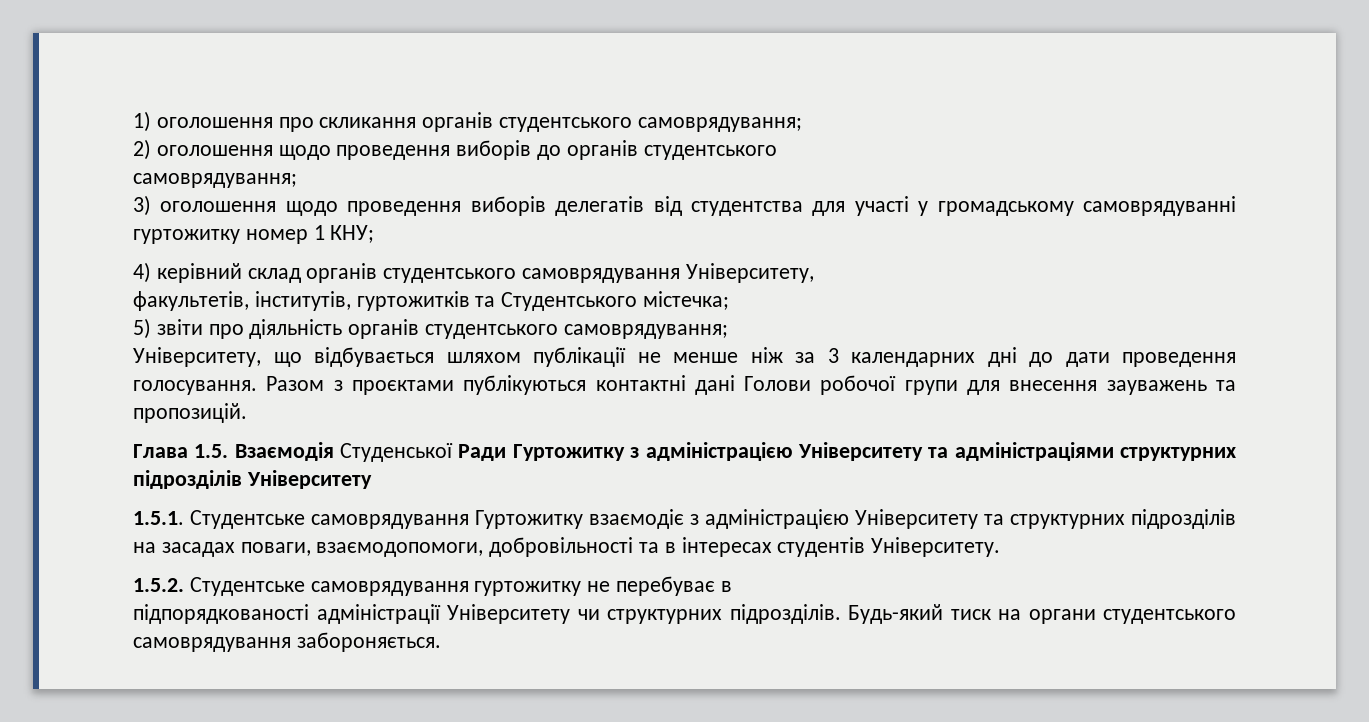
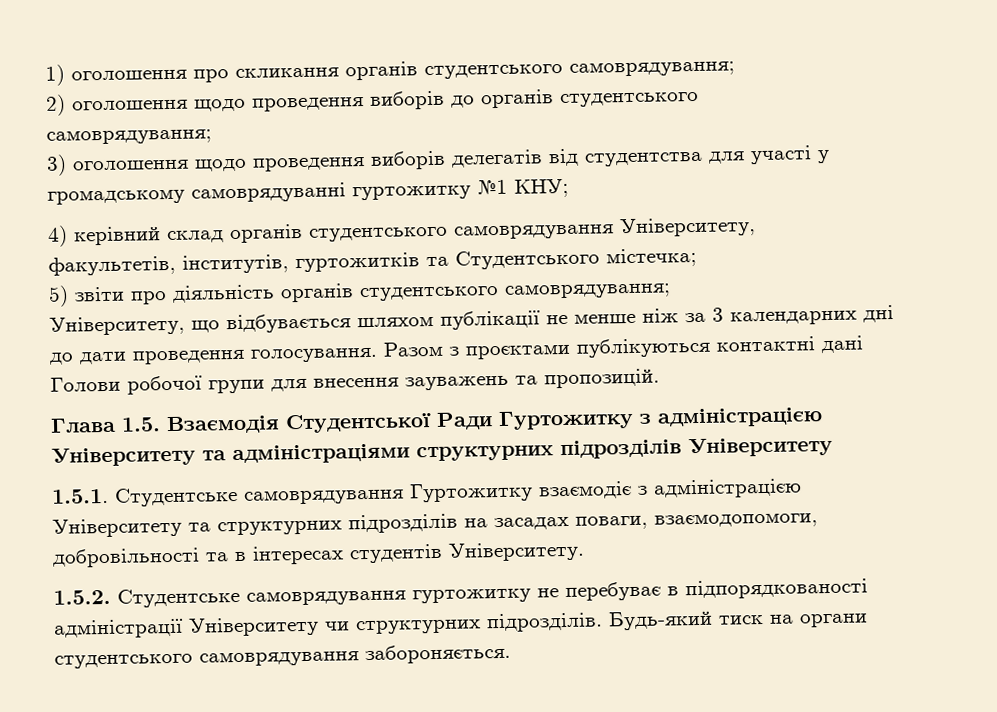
- 3) оголошення щодо проведення виборів делегатів від студентства для участі у громадському самоврядуванні гуртожитку номер 1 КНУ;
+ 3) оголошення щодо проведення виборів делегатів від студентства для участі у громадському самоврядуванні гуртожитку №1 КНУ;
- Глава 1.5. Взаємодія Студенської Ради Гуртожитку з адміністрацією Університету та адміністраціями структурних підрозділів Університету
+ Глава 1.5. Взаємодія Студентської Ради Гуртожитку з адміністрацією Університету та адміністраціями структурних підрозділів Університету
- 1.5.2. Студентське самоврядування гуртожитку не перебуває в
- підпорядкованості адміністрації Університету чи структурних підрозділів.
+ 1.5.2. Студентське самоврядування гуртожитку не перебуває в підпорядкованості адміністрації Університету чи структурних підрозділів.

